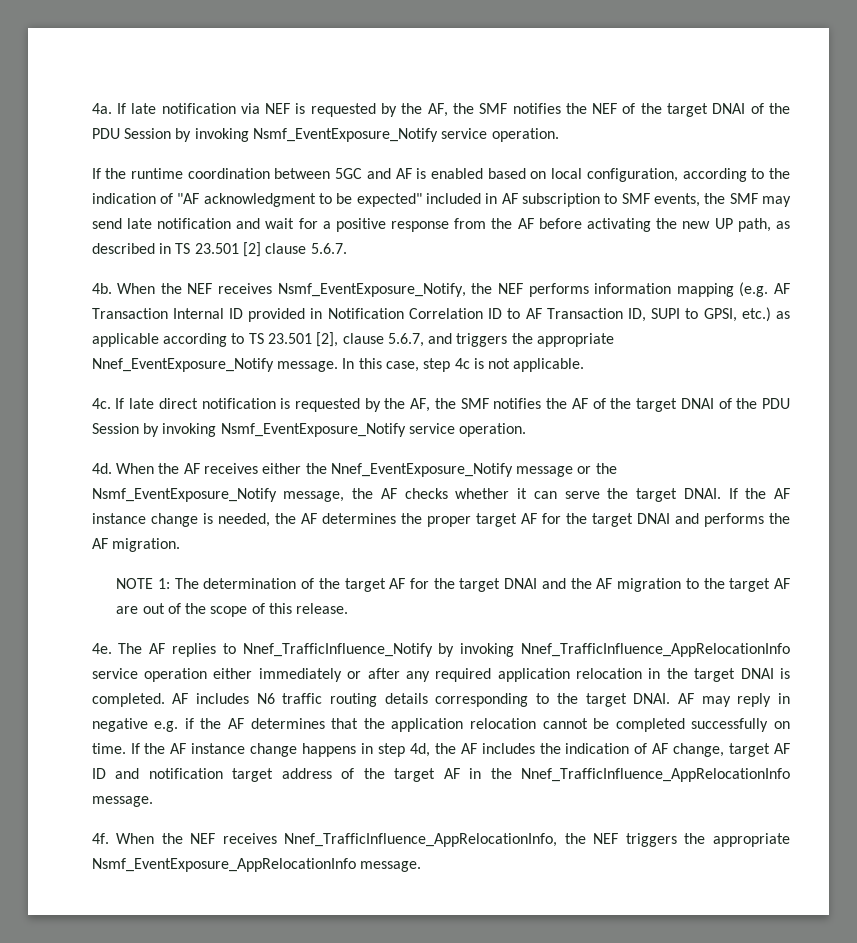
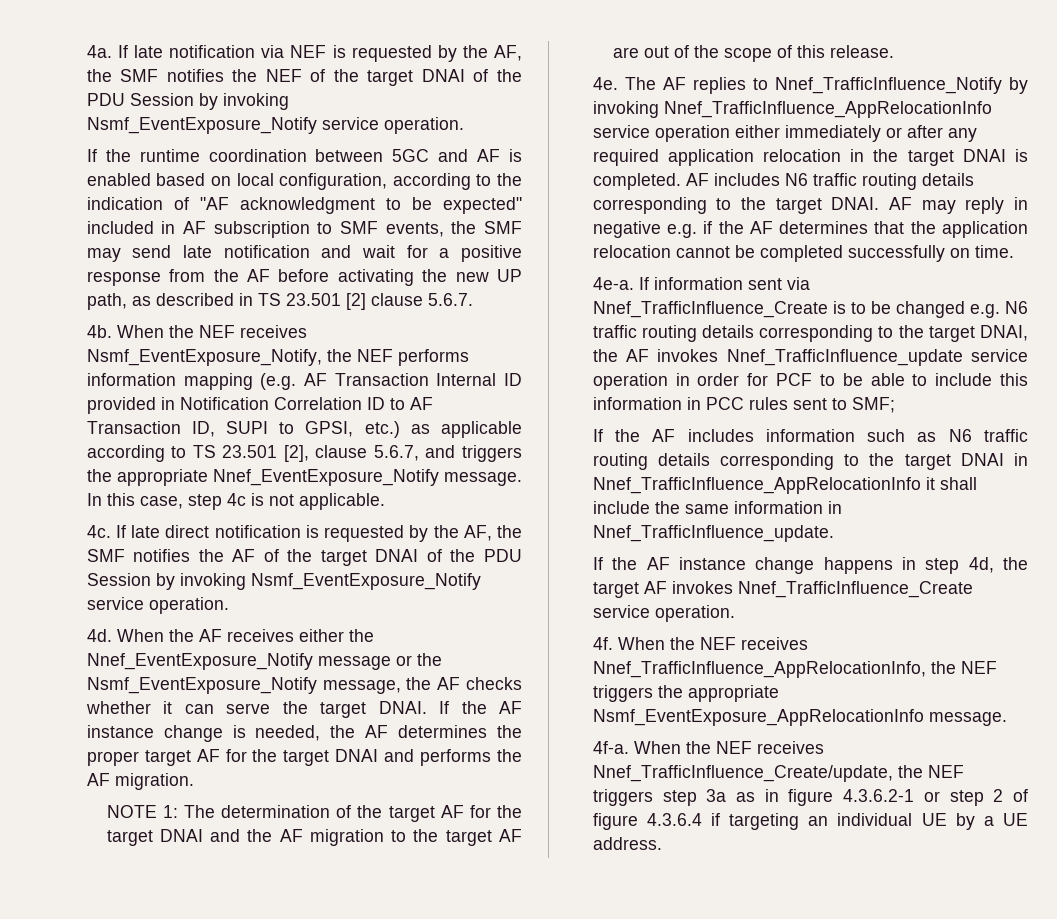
- AF may reply in negative e.g. if the AF determines that the application relocation cannot be completed successfully on time. If the AF instance change happens in step 4d, the AF includes the indication of AF change, target AF ID and notification target address of the target AF in the Nnef_TrafficInfluence_AppRelocationInfo message.
+ AF may reply in negative e.g. if the AF determines that the application relocation cannot be completed successfully on time.
+ 4e-a. If information sent via Nnef_TrafficInfluence_Create is to be changed e.g. N6 traffic routing details corresponding to the target DNAI, the AF invokes Nnef_TrafficInfluence_update service operation in order for PCF to be able to include this information in PCC rules sent to SMF;
+ If the AF includes information such as N6 traffic routing details corresponding to the target DNAI in Nnef_TrafficInfluence_AppRelocationInfo it shall include the same information in Nnef_TrafficInfluence_update.
+ If the AF instance change happens in step 4d, the target AF invokes Nnef_TrafficInfluence_Create service operation.
+ 4f-a. When the NEF receives Nnef_TrafficInfluence_Create/update, the NEF triggers step 3a as in figure 4.3.6.2-1 or step 2 of figure 4.3.6.4 if targeting an individual UE by a UE address.

